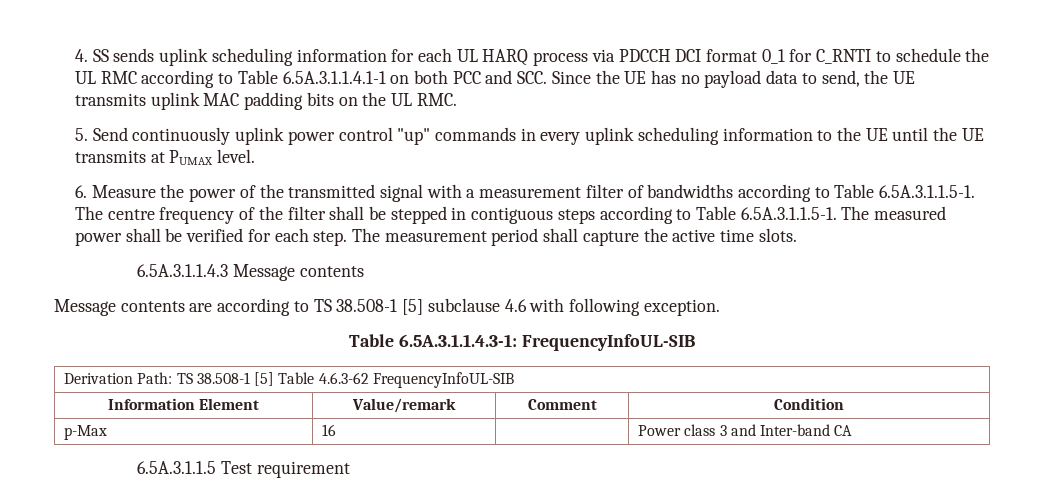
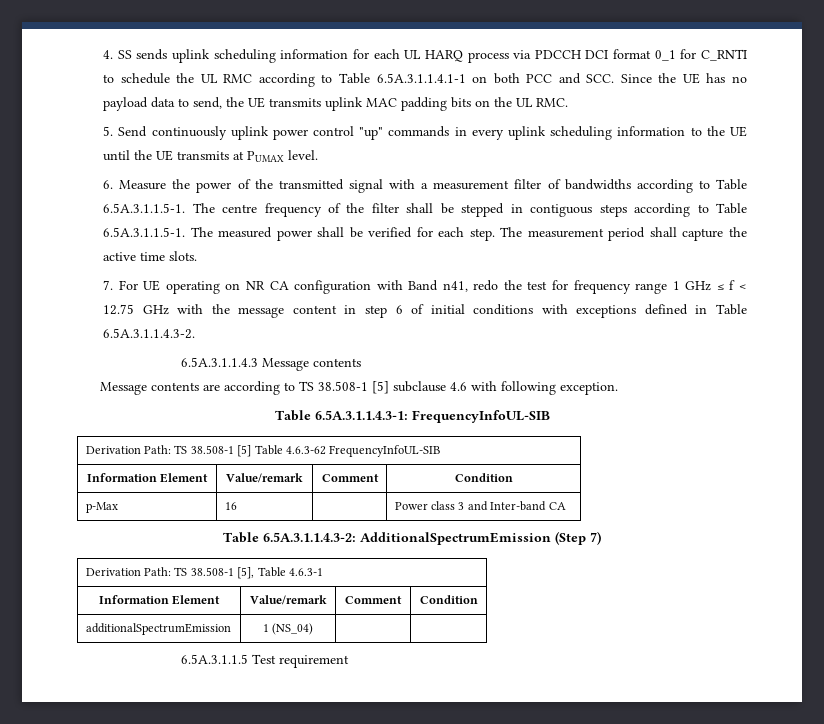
+ 7. For UE operating on NR CA configuration with Band n41, redo the test for frequency range 1 GHz ≤ f < 12.75 GHz with the message content in step 6 of initial conditions with exceptions defined in Table 6.5A.3.1.1.4.3-2.
+ Table 6.5A.3.1.1.4.3-2: AdditionalSpectrumEmission (Step 7)
+ Derivation Path: TS 38.508-1 [5], Table 4.6.3-1
+ Information Element | Value/remark | Comment | Condition
+ additionalSpectrumEmission | 1 (NS_04) | |

